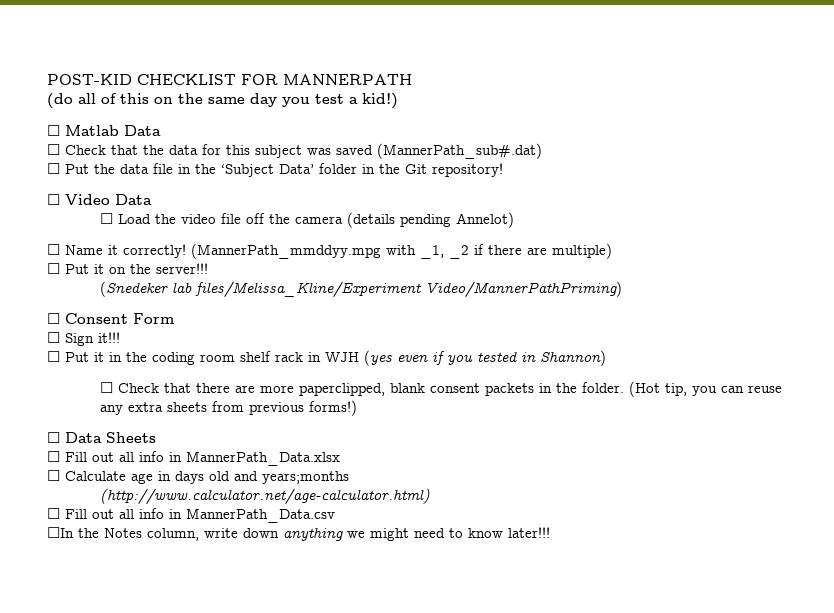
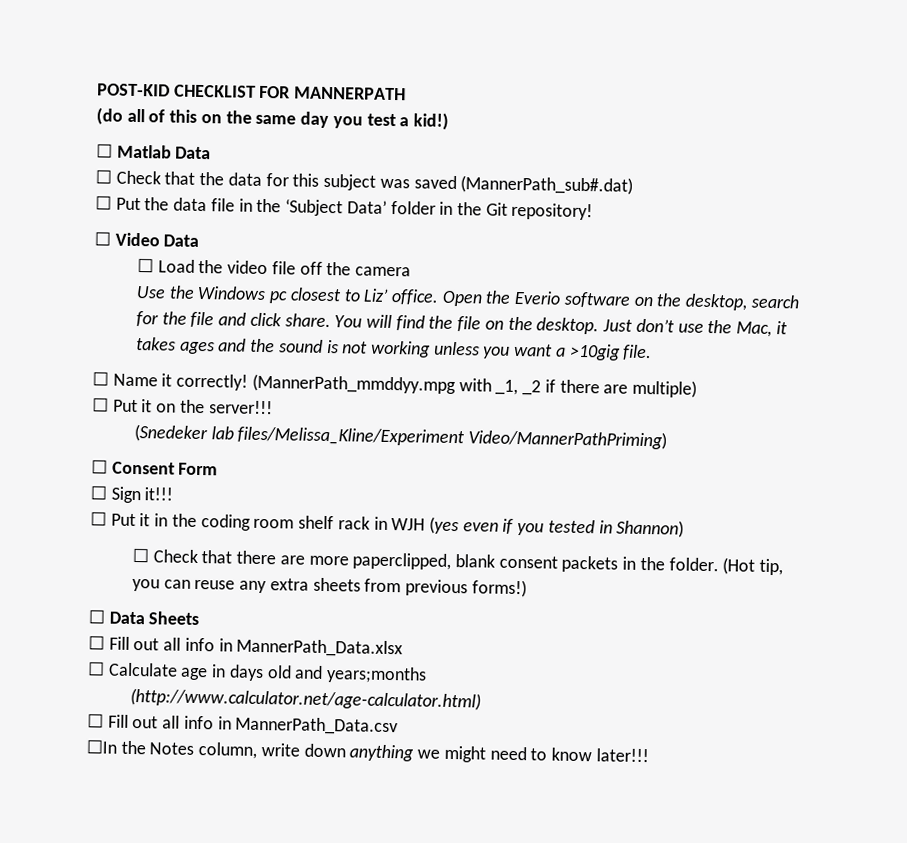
- ☐ Load the video file off the camera (details pending Annelot)
+ ☐ Load the video file off the camera
+ Use the Windows pc closest to Liz’ office. Open the Everio software on the desktop, search for the file and click share. You will find the file on the desktop. Just don’t use the Mac, it takes ages and the sound is not working unless you want a >10gig file.

